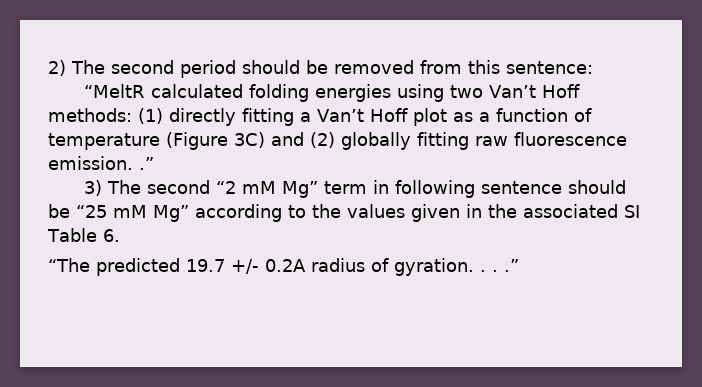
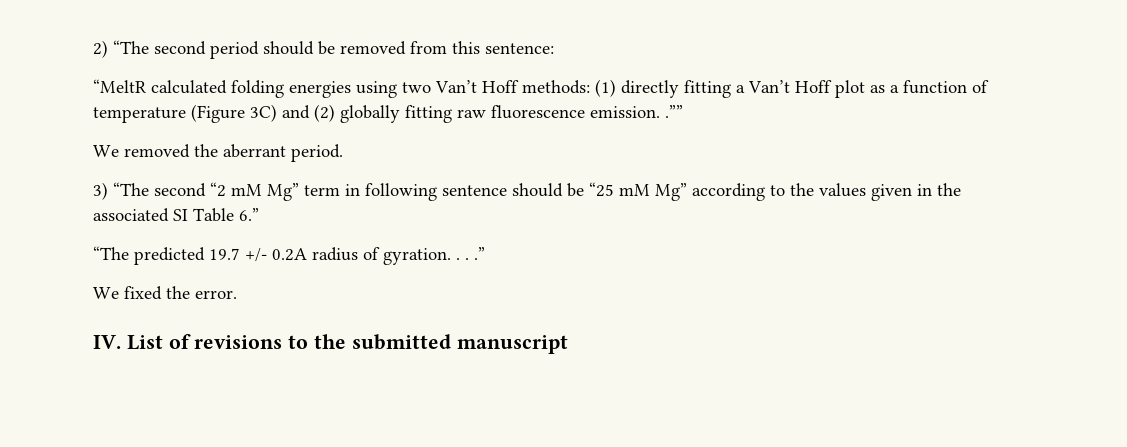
- 2) The second period should be removed from this sentence:
+ 2) “The second period should be removed from this sentence:
- “MeltR calculated folding energies using two Van’t Hoff methods: (1) directly fitting a Van’t Hoff plot as a function of temperature (Figure 3C) and (2) globally fitting raw fluorescence emission. .”
+ “MeltR calculated folding energies using two Van’t Hoff methods: (1) directly fitting a Van’t Hoff plot as a function of temperature (Figure 3C) and (2) globally fitting raw fluorescence emission. .””
+ We removed the aberrant period.
- 3) The second “2 mM Mg” term in following sentence should be “25 mM Mg” according to the values given in the associated SI Table 6.
+ 3) “The second “2 mM Mg” term in following sentence should be “25 mM Mg” according to the values given in the associated SI Table 6.”
+ We fixed the error.
+ IV. List of revisions to the submitted manuscript

